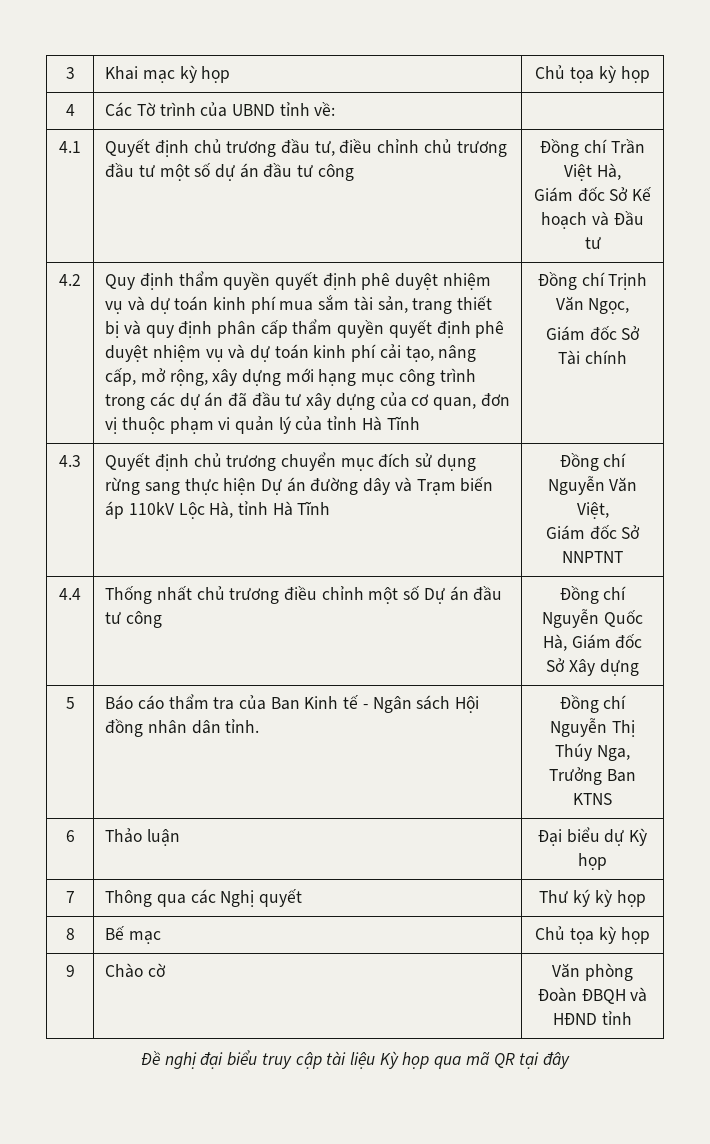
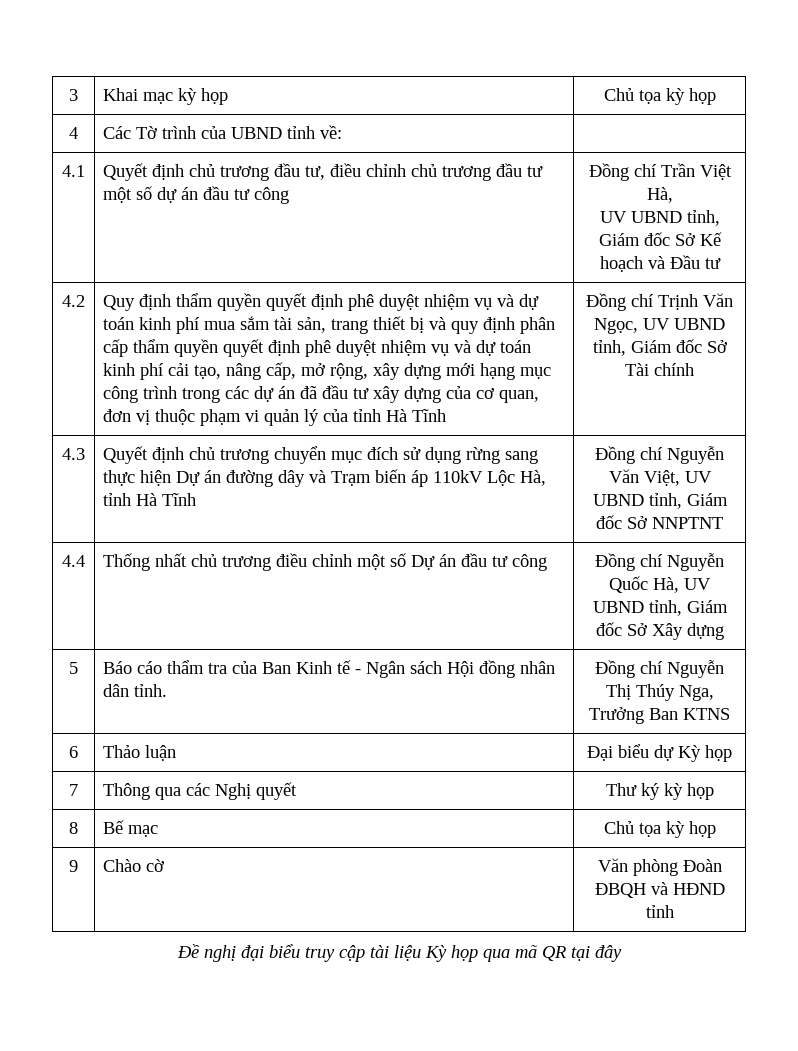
  4.1 | Quyết định chủ trương đầu tư, điều chỉnh chủ trương đầu tư một số dự án đầu tư công | Đồng chí Trần Việt Hà,
- Giám đốc Sở Kế hoạch và Đầu tư
+ UV UBND tỉnh, Giám đốc Sở Kế hoạch và Đầu tư
- Đồng chí Trịnh Văn Ngọc,
- Giám đốc Sở Tài chính
+ Đồng chí Trịnh Văn Ngọc, UV UBND tỉnh, Giám đốc Sở Tài chính
- 4.3 | Quyết định chủ trương chuyển mục đích sử dụng rừng sang thực hiện Dự án đường dây và Trạm biến áp 110kV Lộc Hà, tỉnh Hà Tĩnh | Đồng chí Nguyễn Văn Việt,
- Giám đốc Sở NNPTNT
+ 4.3 | Quyết định chủ trương chuyển mục đích sử dụng rừng sang thực hiện Dự án đường dây và Trạm biến áp 110kV Lộc Hà, tỉnh Hà Tĩnh | Đồng chí Nguyễn Văn Việt, UV UBND tỉnh, Giám đốc Sở NNPTNT
- 4.4 | Thống nhất chủ trương điều chỉnh một số Dự án đầu tư công | Đồng chí Nguyễn Quốc Hà, Giám đốc Sở Xây dựng
+ 4.4 | Thống nhất chủ trương điều chỉnh một số Dự án đầu tư công | Đồng chí Nguyễn Quốc Hà, UV UBND tỉnh, Giám đốc Sở Xây dựng

